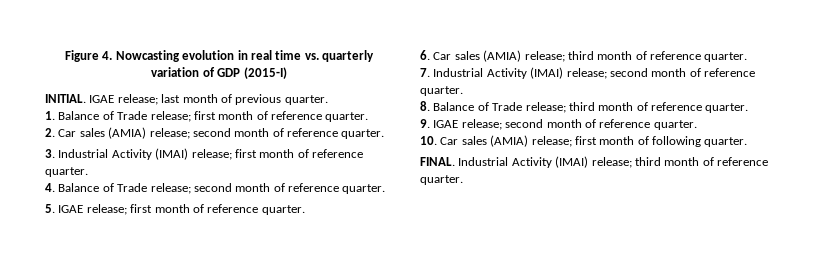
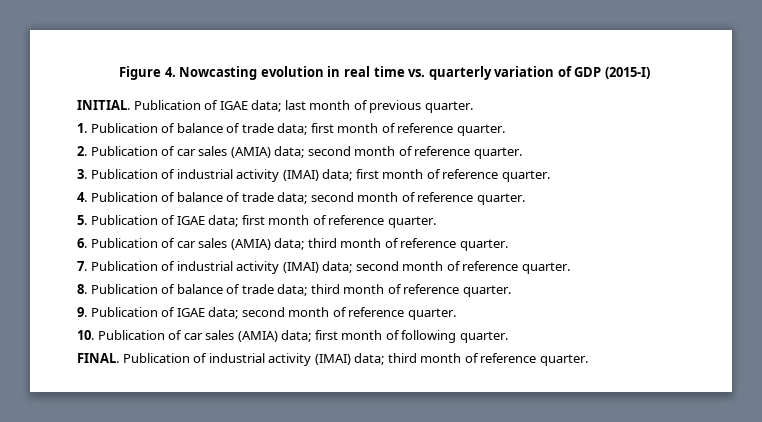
- IGAE release; last month of previous quarter.
+ Publication of IGAE data; last month of previous quarter.
- 1. Balance of Trade release; first month of reference quarter.
+ 1. Publication of balance of trade data; first month of reference quarter.
- 2. Car sales (AMIA) release; second month of reference quarter.
+ 2. Publication of car sales (AMIA) data; second month of reference quarter.
- 3. Industrial Activity (IMAI) release; first month of reference quarter.
+ 3. Publication of industrial activity (IMAI) data; first month of reference quarter.
- 4. Balance of Trade release; second month of reference quarter.
+ 4. Publication of balance of trade data; second month of reference quarter.
- 5. IGAE release; first month of reference quarter.
+ 5. Publication of IGAE data; first month of reference quarter.
- 6. Car sales (AMIA) release; third month of reference quarter.
+ 6. Publication of car sales (AMIA) data; third month of reference quarter.
- 7. Industrial Activity (IMAI) release; second month of reference quarter.
+ 7. Publication of industrial activity (IMAI) data; second month of reference quarter.
- 8. Balance of Trade release; third month of reference quarter.
+ 8. Publication of balance of trade data; third month of reference quarter.
- 9. IGAE release; second month of reference quarter.
+ 9. Publication of IGAE data; second month of reference quarter.
- 10. Car sales (AMIA) release; first month of following quarter.
+ 10. Publication of car sales (AMIA) data; first month of following quarter.
- Industrial Activity (IMAI) release; third month of reference quarter.
+ Publication of industrial activity (IMAI) data; third month of reference quarter.

